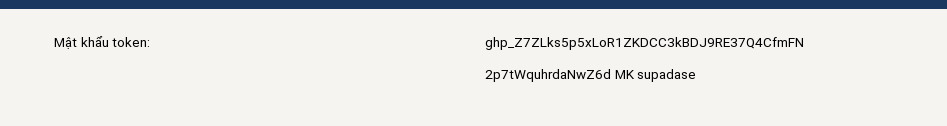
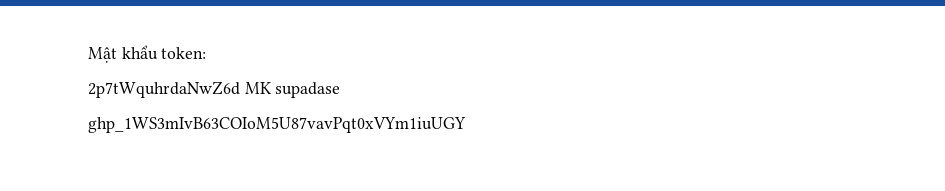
- Mật khẩu token: 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
+ Mật khẩu token:
+ 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

